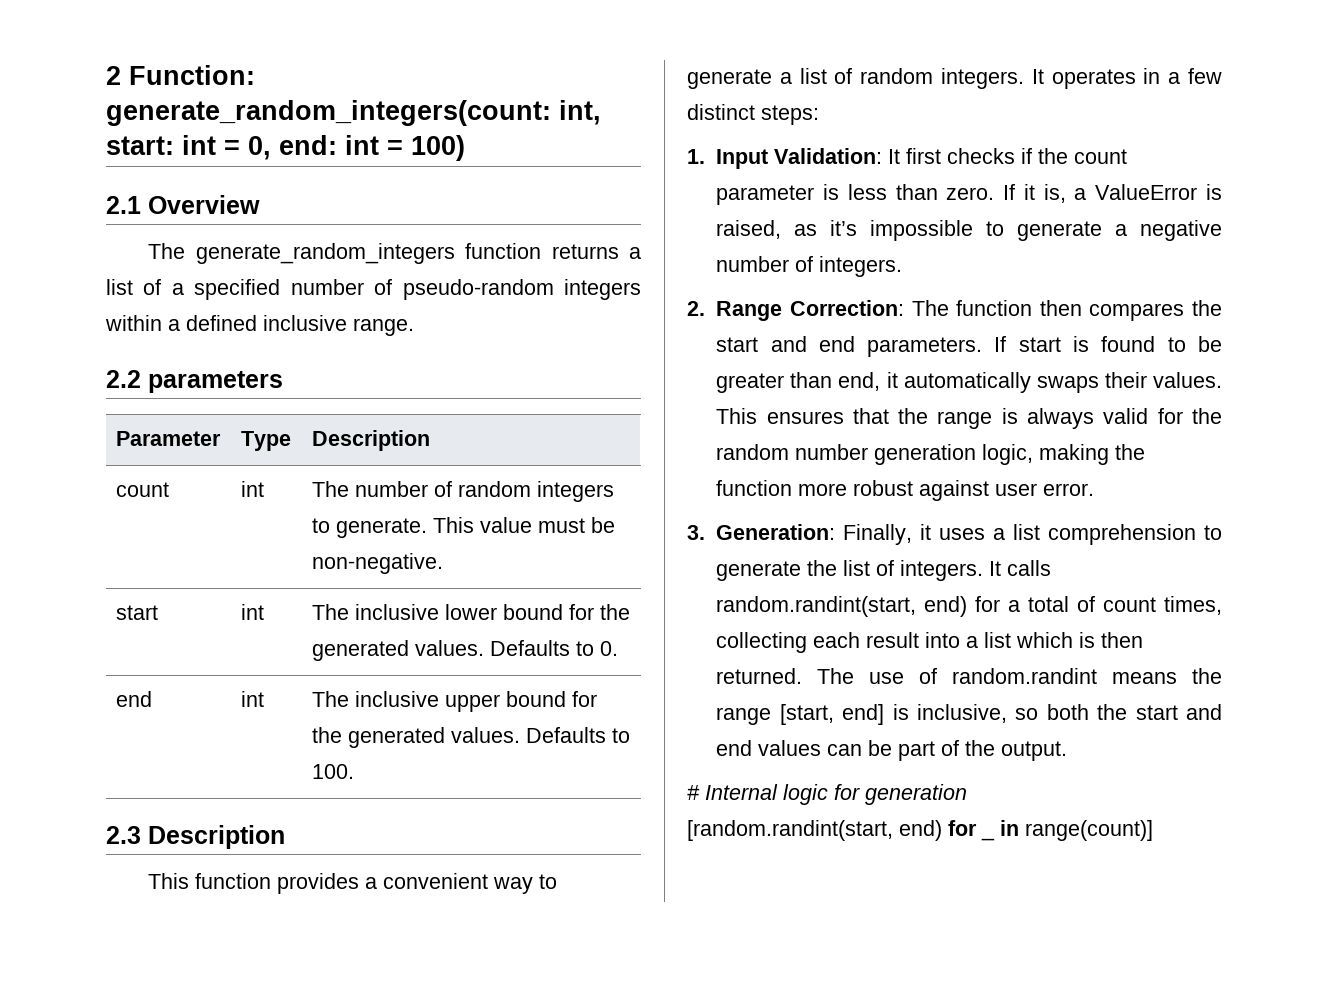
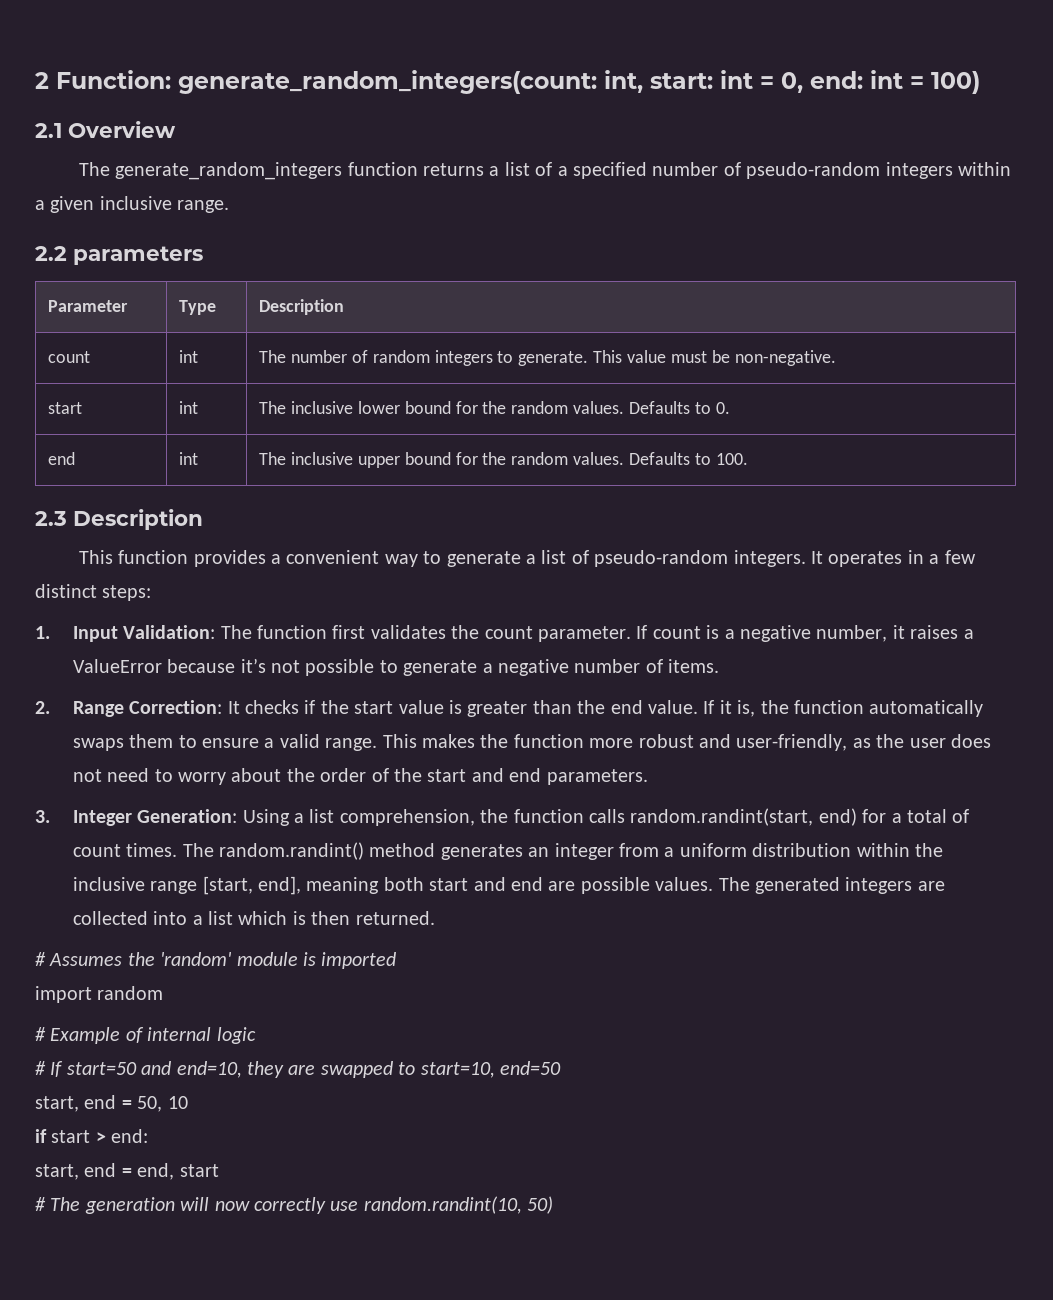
- The generate_random_integers function returns a list of a specified number of pseudo-random integers within a defined inclusive range.
+ The generate_random_integers function returns a list of a specified number of pseudo-random integers within a given inclusive range.
- start | int | The inclusive lower bound for the generated values. Defaults to 0.
+ start | int | The inclusive lower bound for the random values. Defaults to 0.
- end | int | The inclusive upper bound for the generated values. Defaults to 100.
+ end | int | The inclusive upper bound for the random values. Defaults to 100.
- This function provides a convenient way to generate a list of random integers.
+ This function provides a convenient way to generate a list of pseudo-random integers.
- 1. Input Validation: It first checks if the count parameter is less than zero. If it is, a ValueError is raised, as it’s impossible to generate a negative number of integers.
+ 1. Input Validation: The function first validates the count parameter. If count is a negative number, it raises a ValueError because it’s not possible to generate a negative number of items.
- 2. Range Correction: The function then compares the start and end parameters. If start is found to be greater than end, it automatically swaps their values. This ensures that the range is always valid for the random number generation logic, making the function more robust against user error.
- 3. Generation: Finally, it uses a list comprehension to generate the list of integers. It calls random.randint(start, end) for a total of count times, collecting each result into a list which is then returned. The use of random.randint means the range [start, end] is inclusive, so both the start and end values can be part of the output.
- # Internal logic for generation
- [random.randint(start, end) for _ in range(count)]
+ 2. Range Correction: It checks if the start value is greater than the end value. If it is, the function automatically swaps them to ensure a valid range. This makes the function more robust and user-friendly, as the user does not need to worry about the order of the start and end parameters.
+ 3. Integer Generation: Using a list comprehension, the function calls random.randint(start, end) for a total of count times. The random.randint() method generates an integer from a uniform distribution within the inclusive range [start, end], meaning both start and end are possible values. The generated integers are collected into a list which is then returned.
+ # Assumes the 'random' module is imported
+ import random
+ # Example of internal logic
+ # If start=50 and end=10, they are swapped to start=10, end=50
+ start, end = 50, 10
+ if start > end:
+ start, end = end, start
+ # The generation will now correctly use random.randint(10, 50)

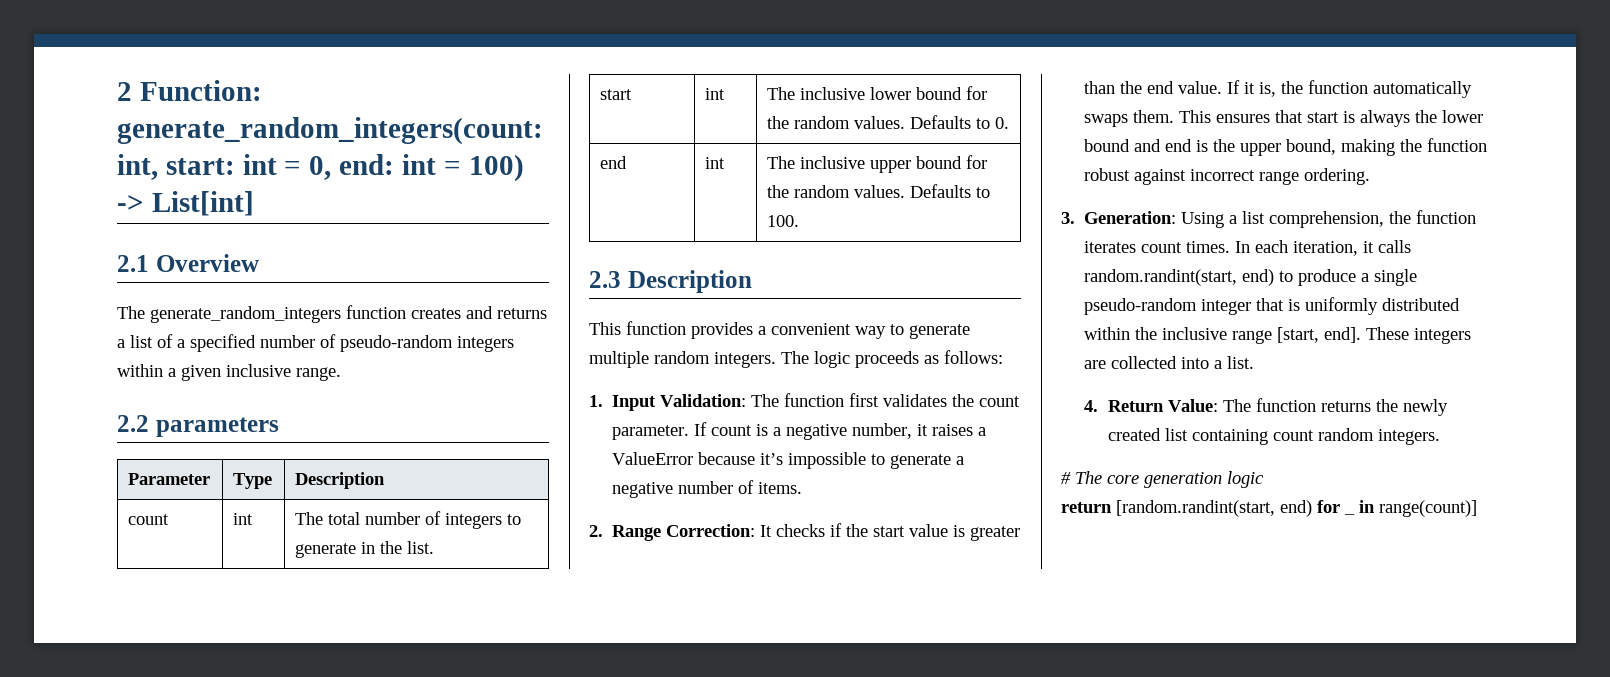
- 2 Function: generate_random_integers(count: int, start: int = 0, end: int = 100)
+ 2 Function: generate_random_integers(count: int, start: int = 0, end: int = 100) -> List[int]
- The generate_random_integers function returns a list of a specified number of pseudo-random integers within a given inclusive range.
+ The generate_random_integers function creates and returns a list of a specified number of pseudo-random integers within a given inclusive range.
- count | int | The number of random integers to generate. This value must be non-negative.
+ count | int | The total number of integers to generate in the list.
- This function provides a convenient way to generate a list of pseudo-random integers. It operates in a few distinct steps:
+ This function provides a convenient way to generate multiple random integers. The logic proceeds as follows:
- If count is a negative number, it raises a ValueError because it’s not possible to generate a negative number of items.
+ If count is a negative number, it raises a ValueError because it’s impossible to generate a negative number of items.
- If it is, the function automatically swaps them to ensure a valid range. This makes the function more robust and user-friendly, as the user does not need to worry about the order of the start and end parameters.
+ If it is, the function automatically swaps them. This ensures that start is always the lower bound and end is the upper bound, making the function robust against incorrect range ordering.
- 3. Integer Generation: Using a list comprehension, the function calls random.randint(start, end) for a total of count times. The random.randint() method generates an integer from a uniform distribution within the inclusive range [start, end], meaning both start and end are possible values. The generated integers are collected into a list which is then returned.
- # Assumes the 'random' module is imported
- import random
- # Example of internal logic
- # If start=50 and end=10, they are swapped to start=10, end=50
- start, end = 50, 10
- if start > end:
- start, end = end, start
- # The generation will now correctly use random.randint(10, 50)
+ 3. Generation: Using a list comprehension, the function iterates count times. In each iteration, it calls random.randint(start, end) to produce a single pseudo-random integer that is uniformly distributed within the inclusive range [start, end]. These integers are collected into a list.
+ 4. Return Value: The function returns the newly created list containing count random integers.
+ # The core generation logic
+ return [random.randint(start, end) for _ in range(count)]

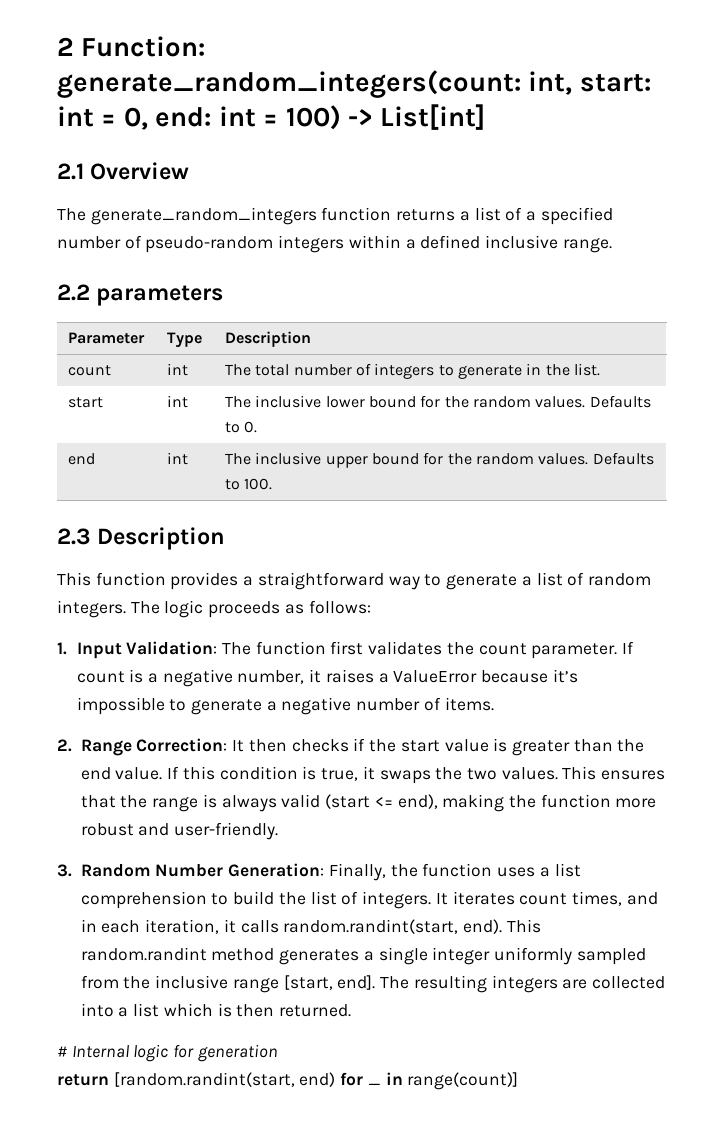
- The generate_random_integers function creates and returns a list of a specified number of pseudo-random integers within a given inclusive range.
+ The generate_random_integers function returns a list of a specified number of pseudo-random integers within a defined inclusive range.
- This function provides a convenient way to generate multiple random integers.
+ This function provides a straightforward way to generate a list of random integers.
- 2. Range Correction: It checks if the start value is greater than the end value.
+ 2. Range Correction: It then checks if the start value is greater than the end value.
- If it is, the function automatically swaps them. This ensures that start is always the lower bound and end is the upper bound, making the function robust against incorrect range ordering.
- 3. Generation: Using a list comprehension, the function iterates count times. In each iteration, it calls random.randint(start, end) to produce a single pseudo-random integer that is uniformly distributed within the inclusive range [start, end].
+ If this condition is true, it swaps the two values. This ensures that the range is always valid (start <= end), making the function more robust and user-friendly.
+ 3. Random Number Generation: Finally, the function uses a list comprehension to build the list of integers. It iterates count times, and in each iteration, it calls random.randint(start, end). This random.randint method generates a single integer uniformly sampled from the inclusive range [start, end].
- These integers are collected into a list.
- 4. Return Value: The function returns the newly created list containing count random integers.
- # The core generation logic
+ The resulting integers are collected into a list which is then returned.
+ # Internal logic for generation

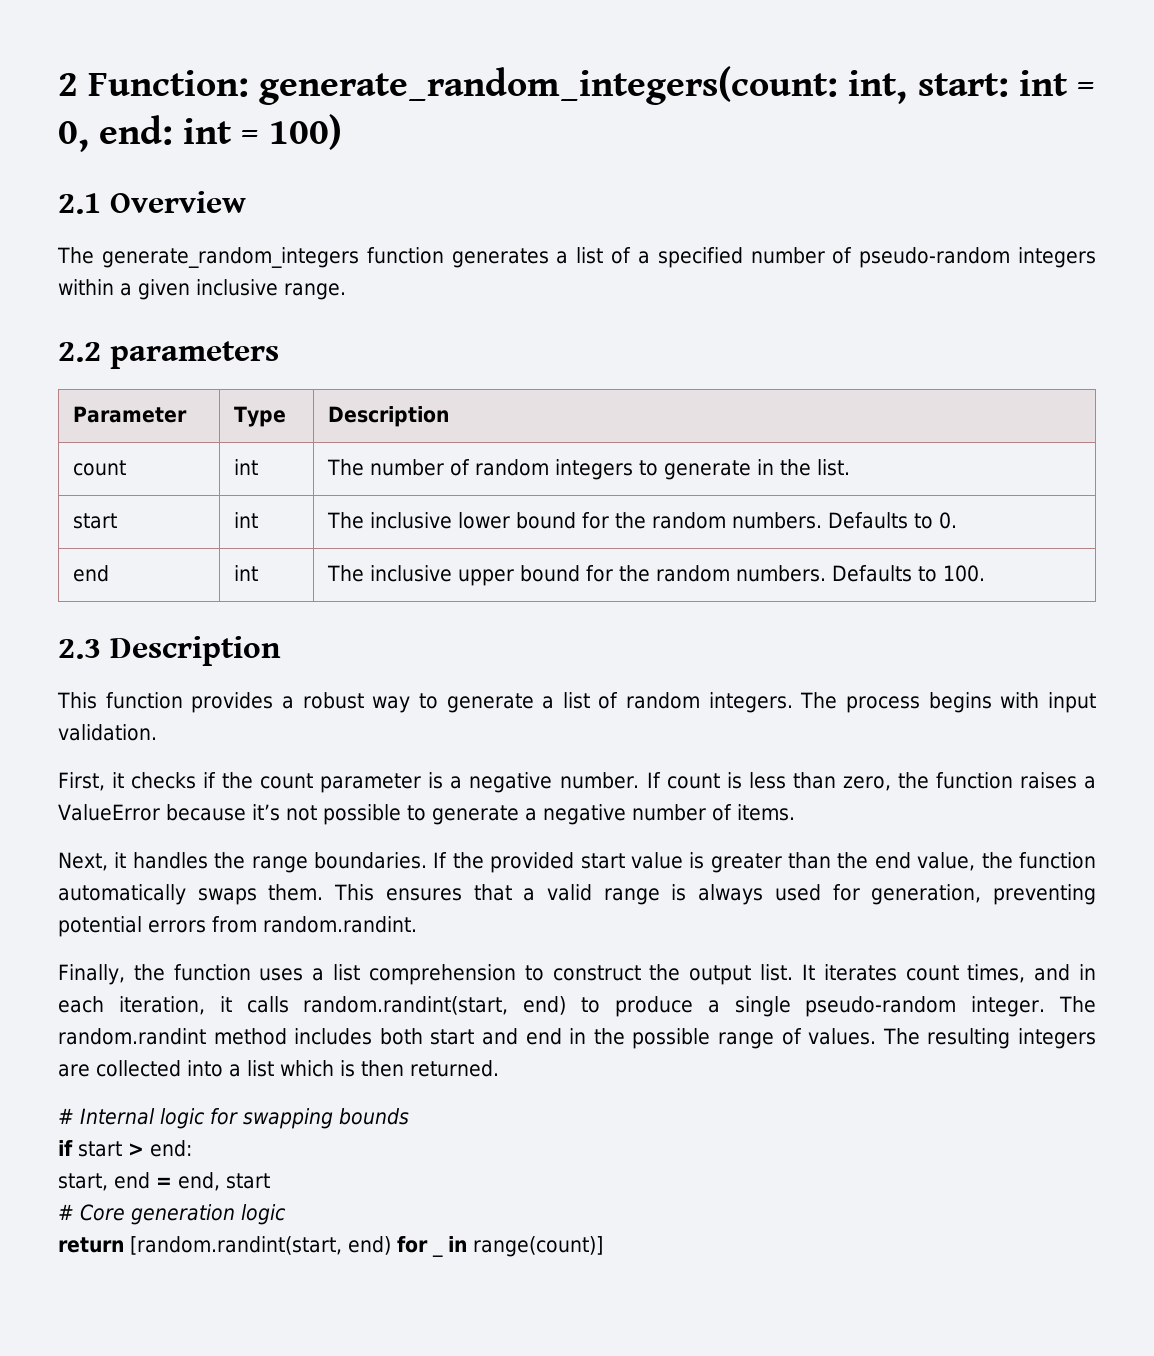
- 2 Function: generate_random_integers(count: int, start: int = 0, end: int = 100) -> List[int]
+ 2 Function: generate_random_integers(count: int, start: int = 0, end: int = 100)
- The generate_random_integers function returns a list of a specified number of pseudo-random integers within a defined inclusive range.
+ The generate_random_integers function generates a list of a specified number of pseudo-random integers within a given inclusive range.
- count | int | The total number of integers to generate in the list.
+ count | int | The number of random integers to generate in the list.
- start | int | The inclusive lower bound for the random values. Defaults to 0.
+ start | int | The inclusive lower bound for the random numbers. Defaults to 0.
- end | int | The inclusive upper bound for the random values. Defaults to 100.
+ end | int | The inclusive upper bound for the random numbers. Defaults to 100.
- This function provides a straightforward way to generate a list of random integers.
+ This function provides a robust way to generate a list of random integers.
- The logic proceeds as follows:
- 1. Input Validation: The function first validates the count parameter. If count is a negative number, it raises a ValueError because it’s impossible to generate a negative number of items.
+ The process begins with input validation.
+ First, it checks if the count parameter is a negative number. If count is less than zero, the function raises a ValueError because it’s not possible to generate a negative number of items.
- 2. Range Correction: It then checks if the start value is greater than the end value. If this condition is true, it swaps the two values.
+ Next, it handles the range boundaries. If the provided start value is greater than the end value, the function automatically swaps them.
- This ensures that the range is always valid (start <= end), making the function more robust and user-friendly.
- 3. Random Number Generation: Finally, the function uses a list comprehension to build the list of integers.
+ This ensures that a valid range is always used for generation, preventing potential errors from random.randint.
+ Finally, the function uses a list comprehension to construct the output list.
- It iterates count times, and in each iteration, it calls random.randint(start, end). This random.randint method generates a single integer uniformly sampled from the inclusive range [start, end].
+ It iterates count times, and in each iteration, it calls random.randint(start, end) to produce a single pseudo-random integer. The random.randint method includes both start and end in the possible range of values.
- # Internal logic for generation
+ # Internal logic for swapping bounds
+ if start > end:
+ start, end = end, start
+ # Core generation logic

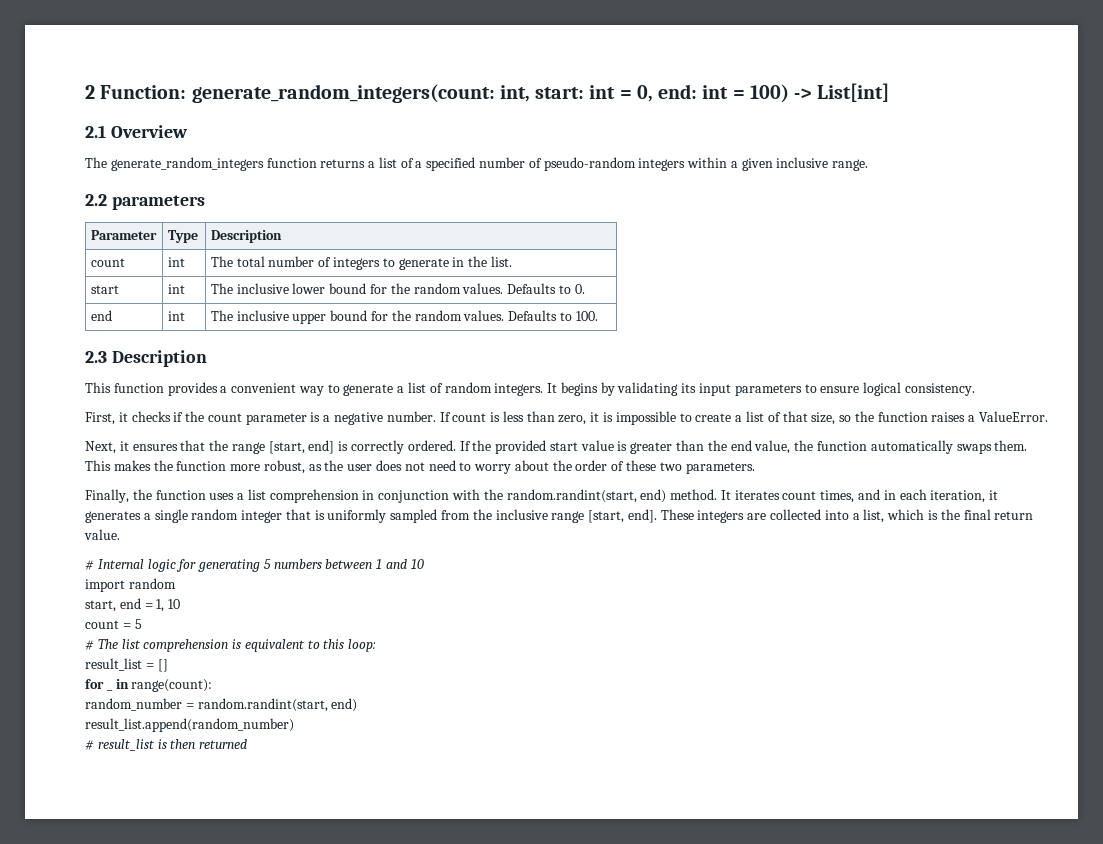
- 2 Function: generate_random_integers(count: int, start: int = 0, end: int = 100)
+ 2 Function: generate_random_integers(count: int, start: int = 0, end: int = 100) -> List[int]
- The generate_random_integers function generates a list of a specified number of pseudo-random integers within a given inclusive range.
+ The generate_random_integers function returns a list of a specified number of pseudo-random integers within a given inclusive range.
- count | int | The number of random integers to generate in the list.
+ count | int | The total number of integers to generate in the list.
- start | int | The inclusive lower bound for the random numbers. Defaults to 0.
+ start | int | The inclusive lower bound for the random values. Defaults to 0.
- end | int | The inclusive upper bound for the random numbers. Defaults to 100.
+ end | int | The inclusive upper bound for the random values. Defaults to 100.
- This function provides a robust way to generate a list of random integers.
+ This function provides a convenient way to generate a list of random integers.
- The process begins with input validation.
+ It begins by validating its input parameters to ensure logical consistency.
- If count is less than zero, the function raises a ValueError because it’s not possible to generate a negative number of items.
- Next, it handles the range boundaries.
+ If count is less than zero, it is impossible to create a list of that size, so the function raises a ValueError.
+ Next, it ensures that the range [start, end] is correctly ordered.
- This ensures that a valid range is always used for generation, preventing potential errors from random.randint.
+ This makes the function more robust, as the user does not need to worry about the order of these two parameters.
- Finally, the function uses a list comprehension to construct the output list.
+ Finally, the function uses a list comprehension in conjunction with the random.randint(start, end) method.
- It iterates count times, and in each iteration, it calls random.randint(start, end) to produce a single pseudo-random integer. The random.randint method includes both start and end in the possible range of values. The resulting integers are collected into a list which is then returned.
+ It iterates count times, and in each iteration, it generates a single random integer that is uniformly sampled from the inclusive range [start, end]. These integers are collected into a list, which is the final return value.
- # Internal logic for swapping bounds
- if start > end:
- start, end = end, start
- # Core generation logic
- return [random.randint(start, end) for _ in range(count)]
+ # Internal logic for generating 5 numbers between 1 and 10
+ import random
+ start, end = 1, 10
+ count = 5
+ # The list comprehension is equivalent to this loop:
+ result_list = []
+ for _ in range(count):
+ random_number = random.randint(start, end)
+ result_list.append(random_number)
+ # result_list is then returned

